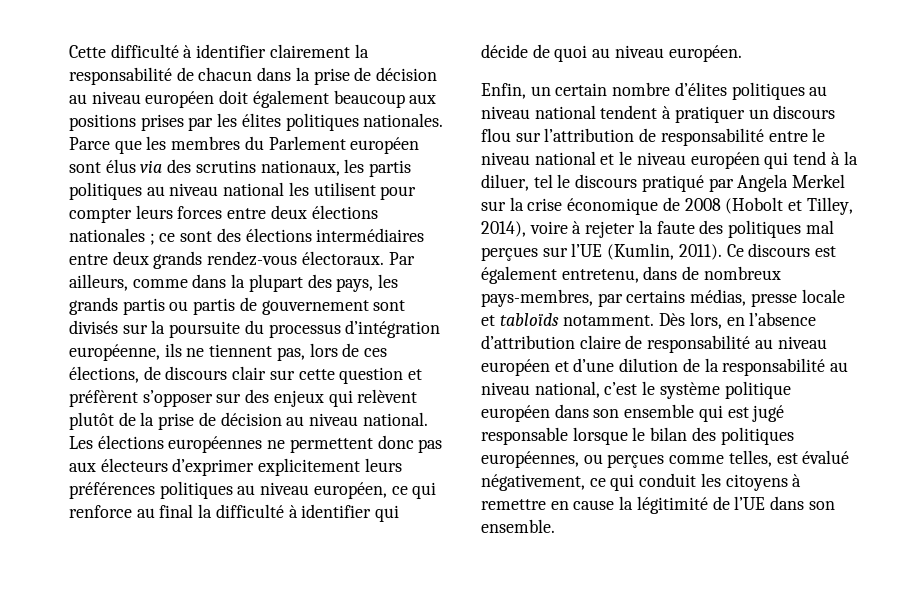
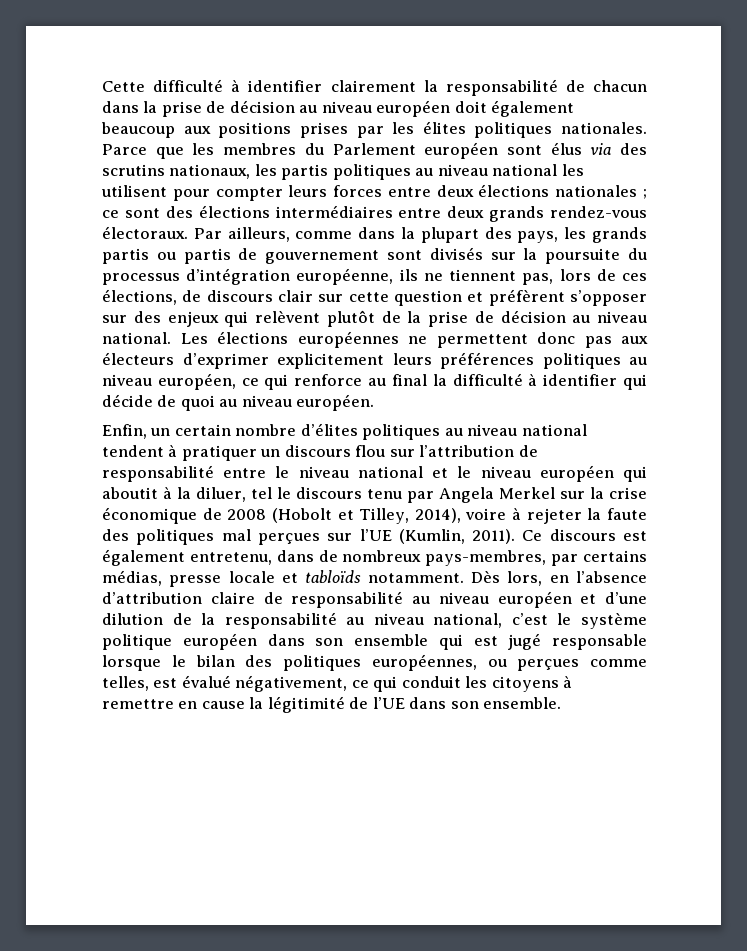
- Enfin, un certain nombre d’élites politiques au niveau national tendent à pratiquer un discours flou sur l’attribution de responsabilité entre le niveau national et le niveau européen qui tend à la diluer, tel le discours pratiqué par Angela Merkel sur la crise économique de 2008 (Hobolt et Tilley, 2014), voire à rejeter la faute des politiques mal perçues sur l’UE (Kumlin, 2011).
+ Enfin, un certain nombre d’élites politiques au niveau national tendent à pratiquer un discours flou sur l’attribution de responsabilité entre le niveau national et le niveau européen qui aboutit à la diluer, tel le discours tenu par Angela Merkel sur la crise économique de 2008 (Hobolt et Tilley, 2014), voire à rejeter la faute des politiques mal perçues sur l’UE (Kumlin, 2011).

